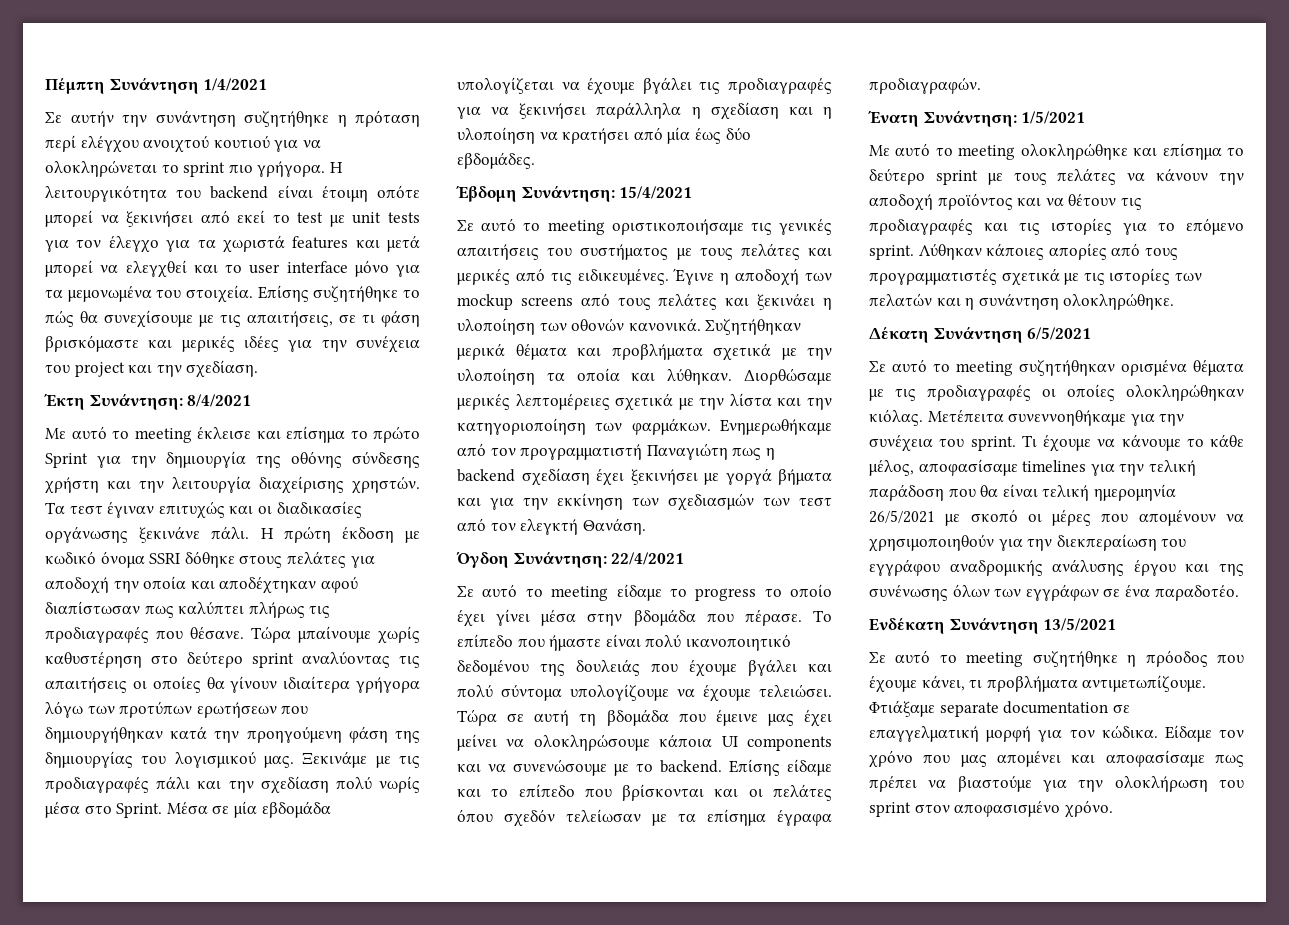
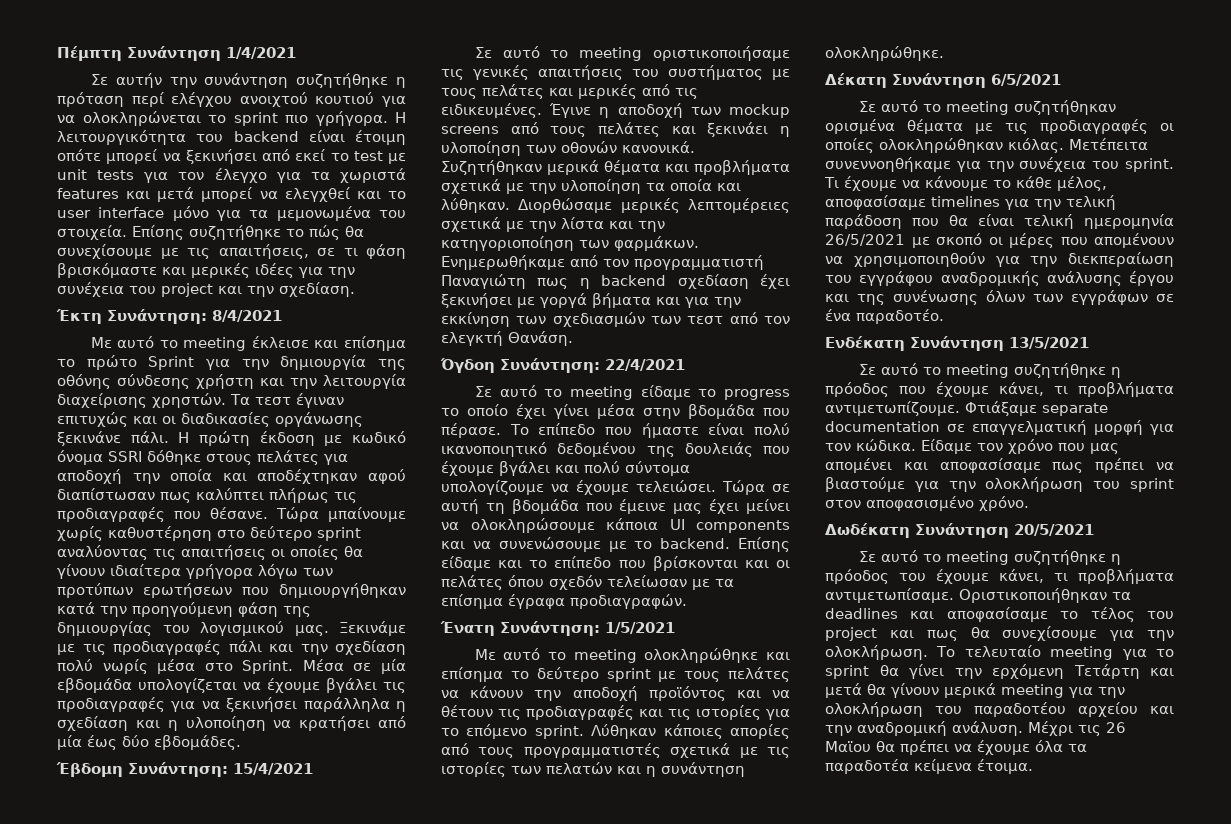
+ Δωδέκατη Συνάντηση 20/5/2021
+ Σε αυτό το meeting συζητήθηκε η πρόοδος του έχουμε κάνει, τι προβλήματα αντιμετωπίσαμε. Οριστικοποιήθηκαν τα deadlines και αποφασίσαμε το τέλος του project και πως θα συνεχίσουμε για την ολοκλήρωση. Το τελευταίο meeting για το sprint θα γίνει την ερχόμενη Τετάρτη και μετά θα γίνουν μερικά meeting για την ολοκλήρωση του παραδοτέου αρχείου και την αναδρομική ανάλυση. Μέχρι τις 26 Μαϊου θα πρέπει να έχουμε όλα τα παραδοτέα κείμενα έτοιμα.

